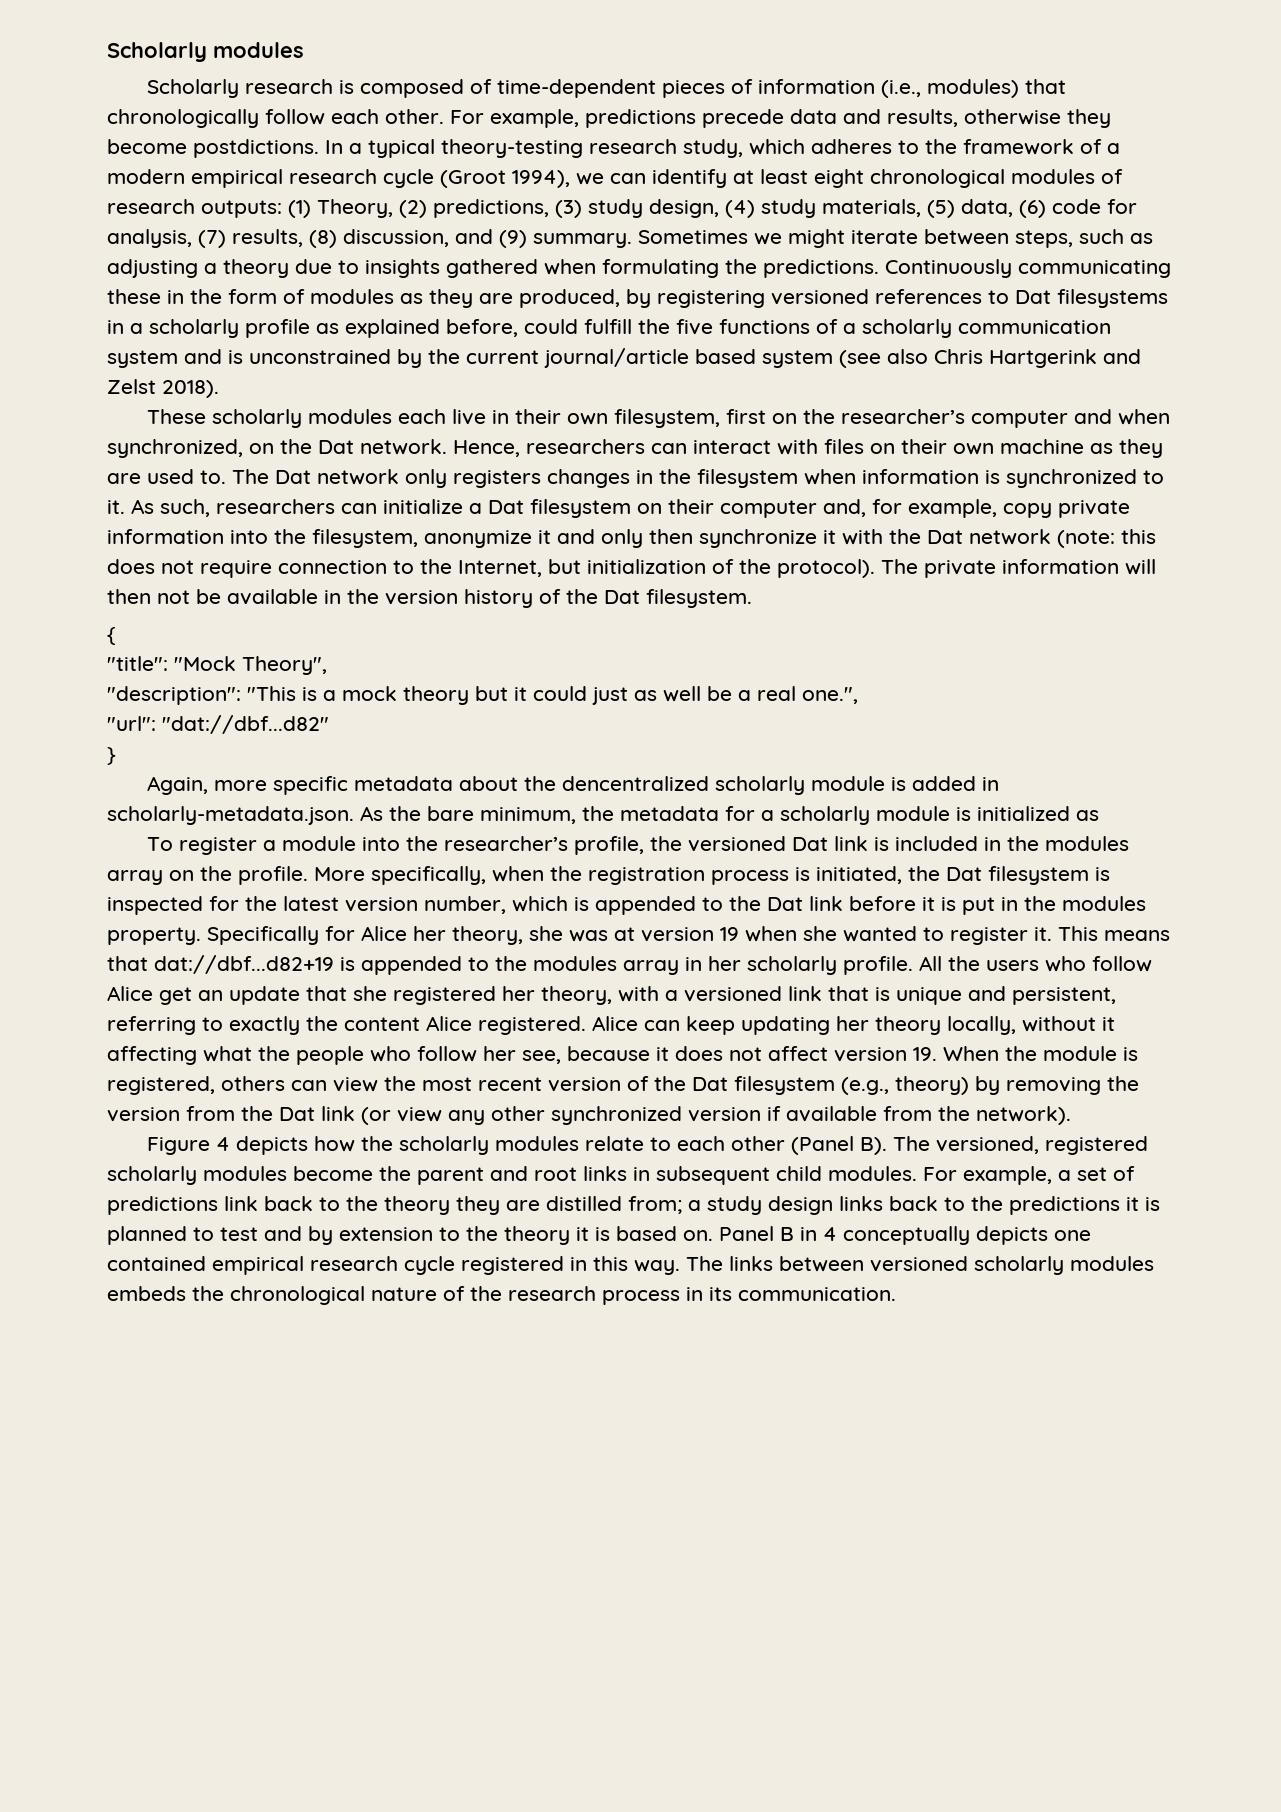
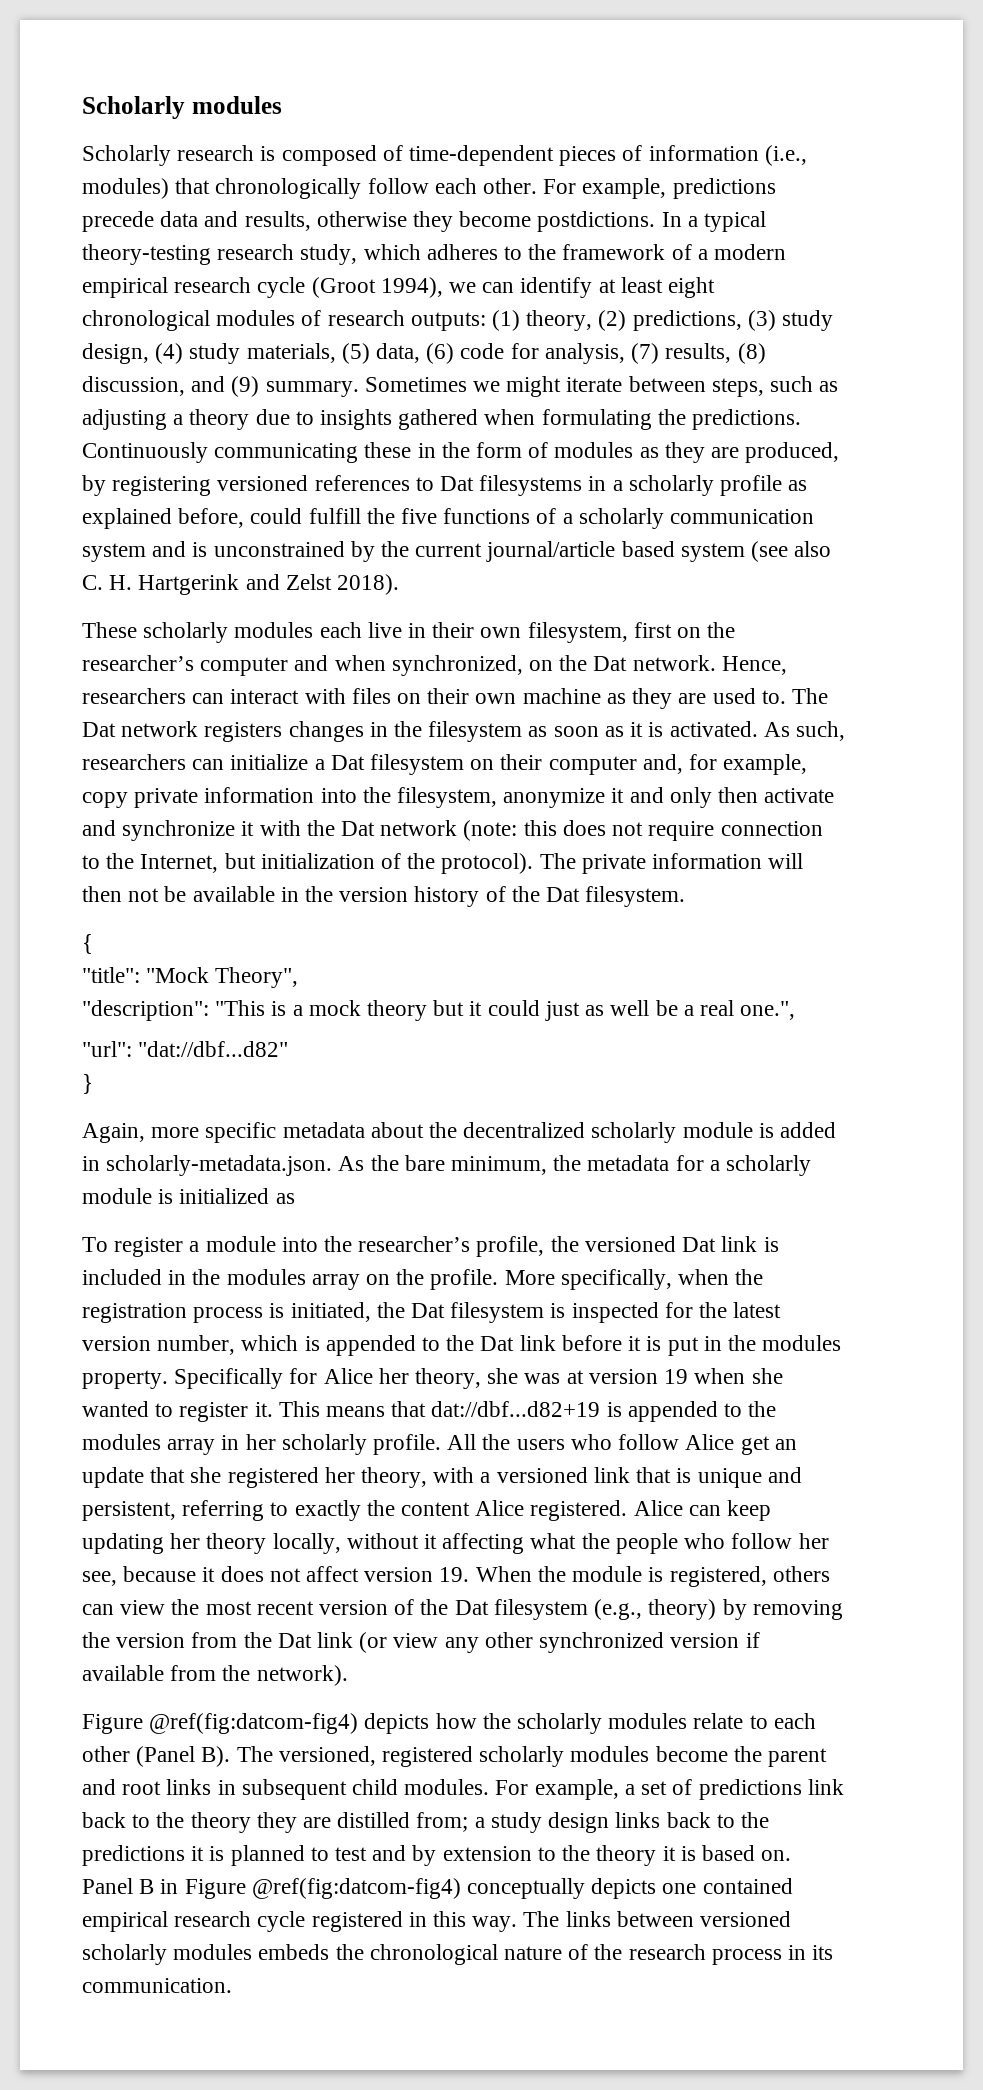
- In a typical theory-testing research study, which adheres to the framework of a modern empirical research cycle (Groot 1994), we can identify at least eight chronological modules of research outputs: (1) Theory, (2) predictions, (3) study design, (4) study materials, (5) data, (6) code for analysis, (7) results, (8) discussion, and (9) summary.
+ In a typical theory-testing research study, which adheres to the framework of a modern empirical research cycle (Groot 1994), we can identify at least eight chronological modules of research outputs: (1) theory, (2) predictions, (3) study design, (4) study materials, (5) data, (6) code for analysis, (7) results, (8) discussion, and (9) summary.
- Continuously communicating these in the form of modules as they are produced, by registering versioned references to Dat filesystems in a scholarly profile as explained before, could fulfill the five functions of a scholarly communication system and is unconstrained by the current journal/article based system (see also Chris Hartgerink and Zelst 2018).
+ Continuously communicating these in the form of modules as they are produced, by registering versioned references to Dat filesystems in a scholarly profile as explained before, could fulfill the five functions of a scholarly communication system and is unconstrained by the current journal/article based system (see also C. H. Hartgerink and Zelst 2018).
- The Dat network only registers changes in the filesystem when information is synchronized to it.
+ The Dat network registers changes in the filesystem as soon as it is activated.
- As such, researchers can initialize a Dat filesystem on their computer and, for example, copy private information into the filesystem, anonymize it and only then synchronize it with the Dat network (note: this does not require connection to the Internet, but initialization of the protocol).
+ As such, researchers can initialize a Dat filesystem on their computer and, for example, copy private information into the filesystem, anonymize it and only then activate and synchronize it with the Dat network (note: this does not require connection to the Internet, but initialization of the protocol).
- Again, more specific metadata about the dencentralized scholarly module is added in scholarly-metadata.json. As the bare minimum, the metadata for a scholarly module is initialized as
+ Again, more specific metadata about the decentralized scholarly module is added in scholarly-metadata.json. As the bare minimum, the metadata for a scholarly module is initialized as
- Figure 4 depicts how the scholarly modules relate to each other (Panel B). The versioned, registered scholarly modules become the parent and root links in subsequent child modules.
+ Figure @ref(fig:datcom-fig4) depicts how the scholarly modules relate to each other (Panel B). The versioned, registered scholarly modules become the parent and root links in subsequent child modules.
- Panel B in 4 conceptually depicts one contained empirical research cycle registered in this way.
+ Panel B in Figure @ref(fig:datcom-fig4) conceptually depicts one contained empirical research cycle registered in this way.

